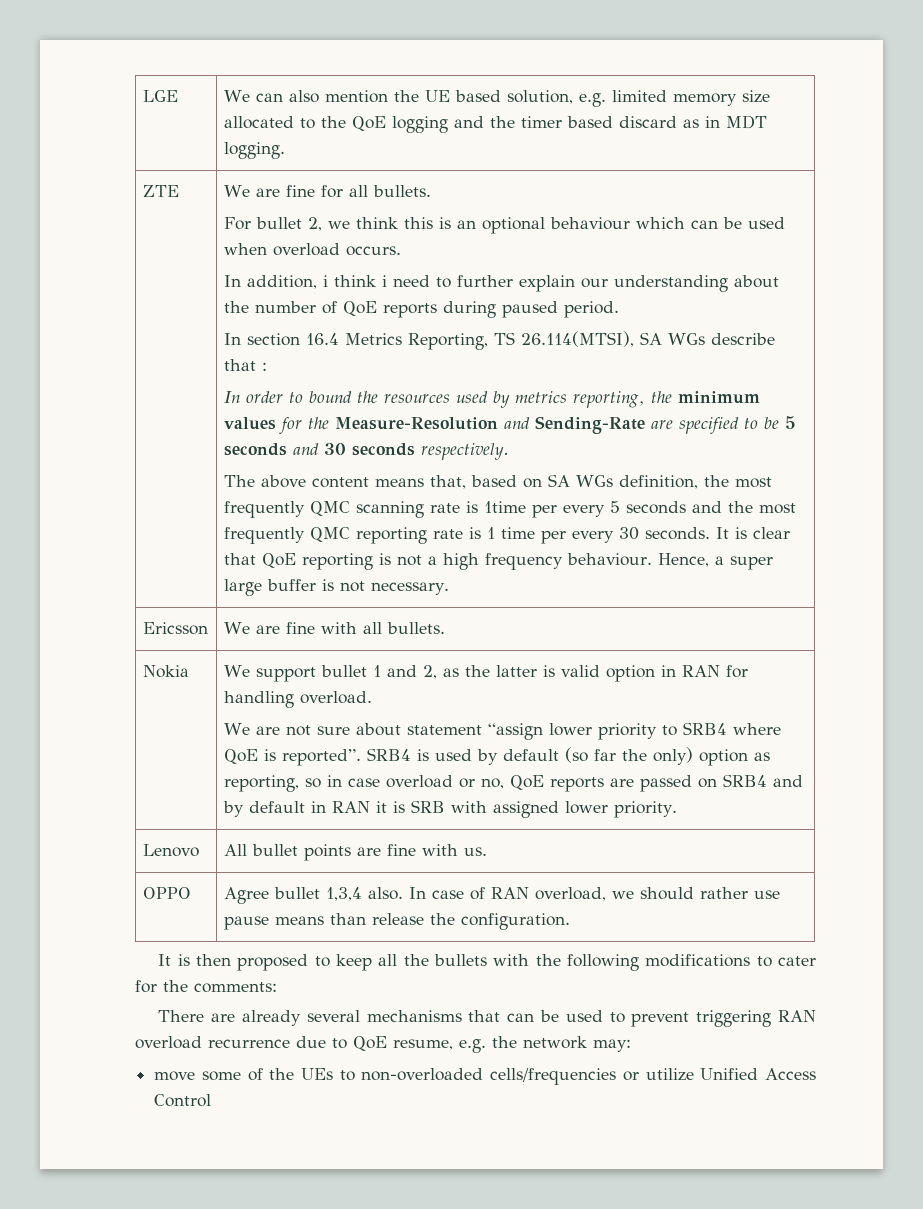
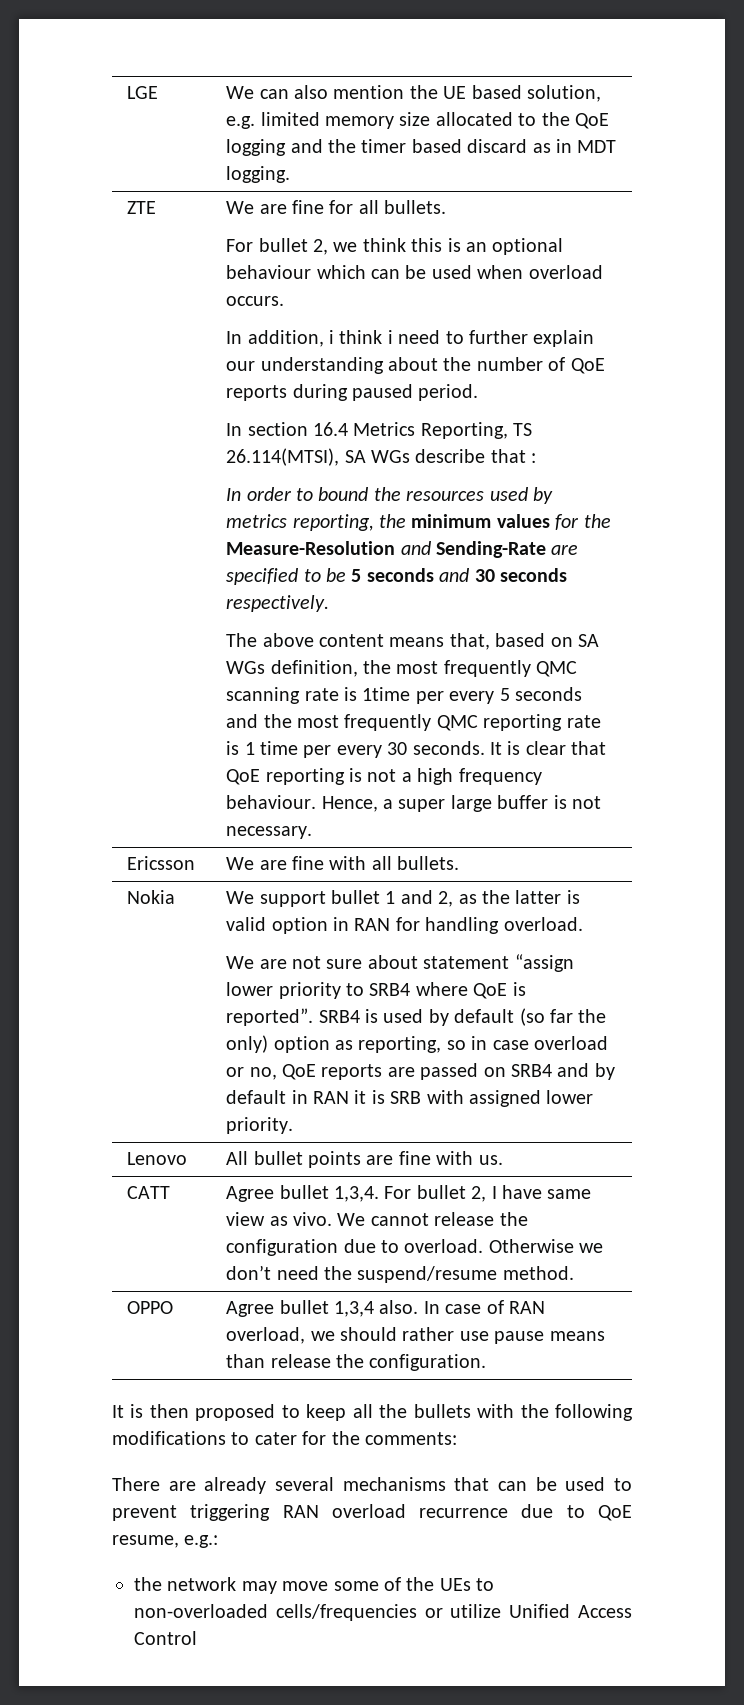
+ CATT | Agree bullet 1,3,4. For bullet 2, I have same view as vivo. We cannot release the configuration due to overload. Otherwise we don’t need the suspend/resume method.
- There are already several mechanisms that can be used to prevent triggering RAN overload recurrence due to QoE resume, e.g. the network may:
- move some of the UEs to non-overloaded cells/frequencies or utilize Unified Access Control
+ There are already several mechanisms that can be used to prevent triggering RAN overload recurrence due to QoE resume, e.g.:
+ the network may move some of the UEs to non-overloaded cells/frequencies or utilize Unified Access Control

